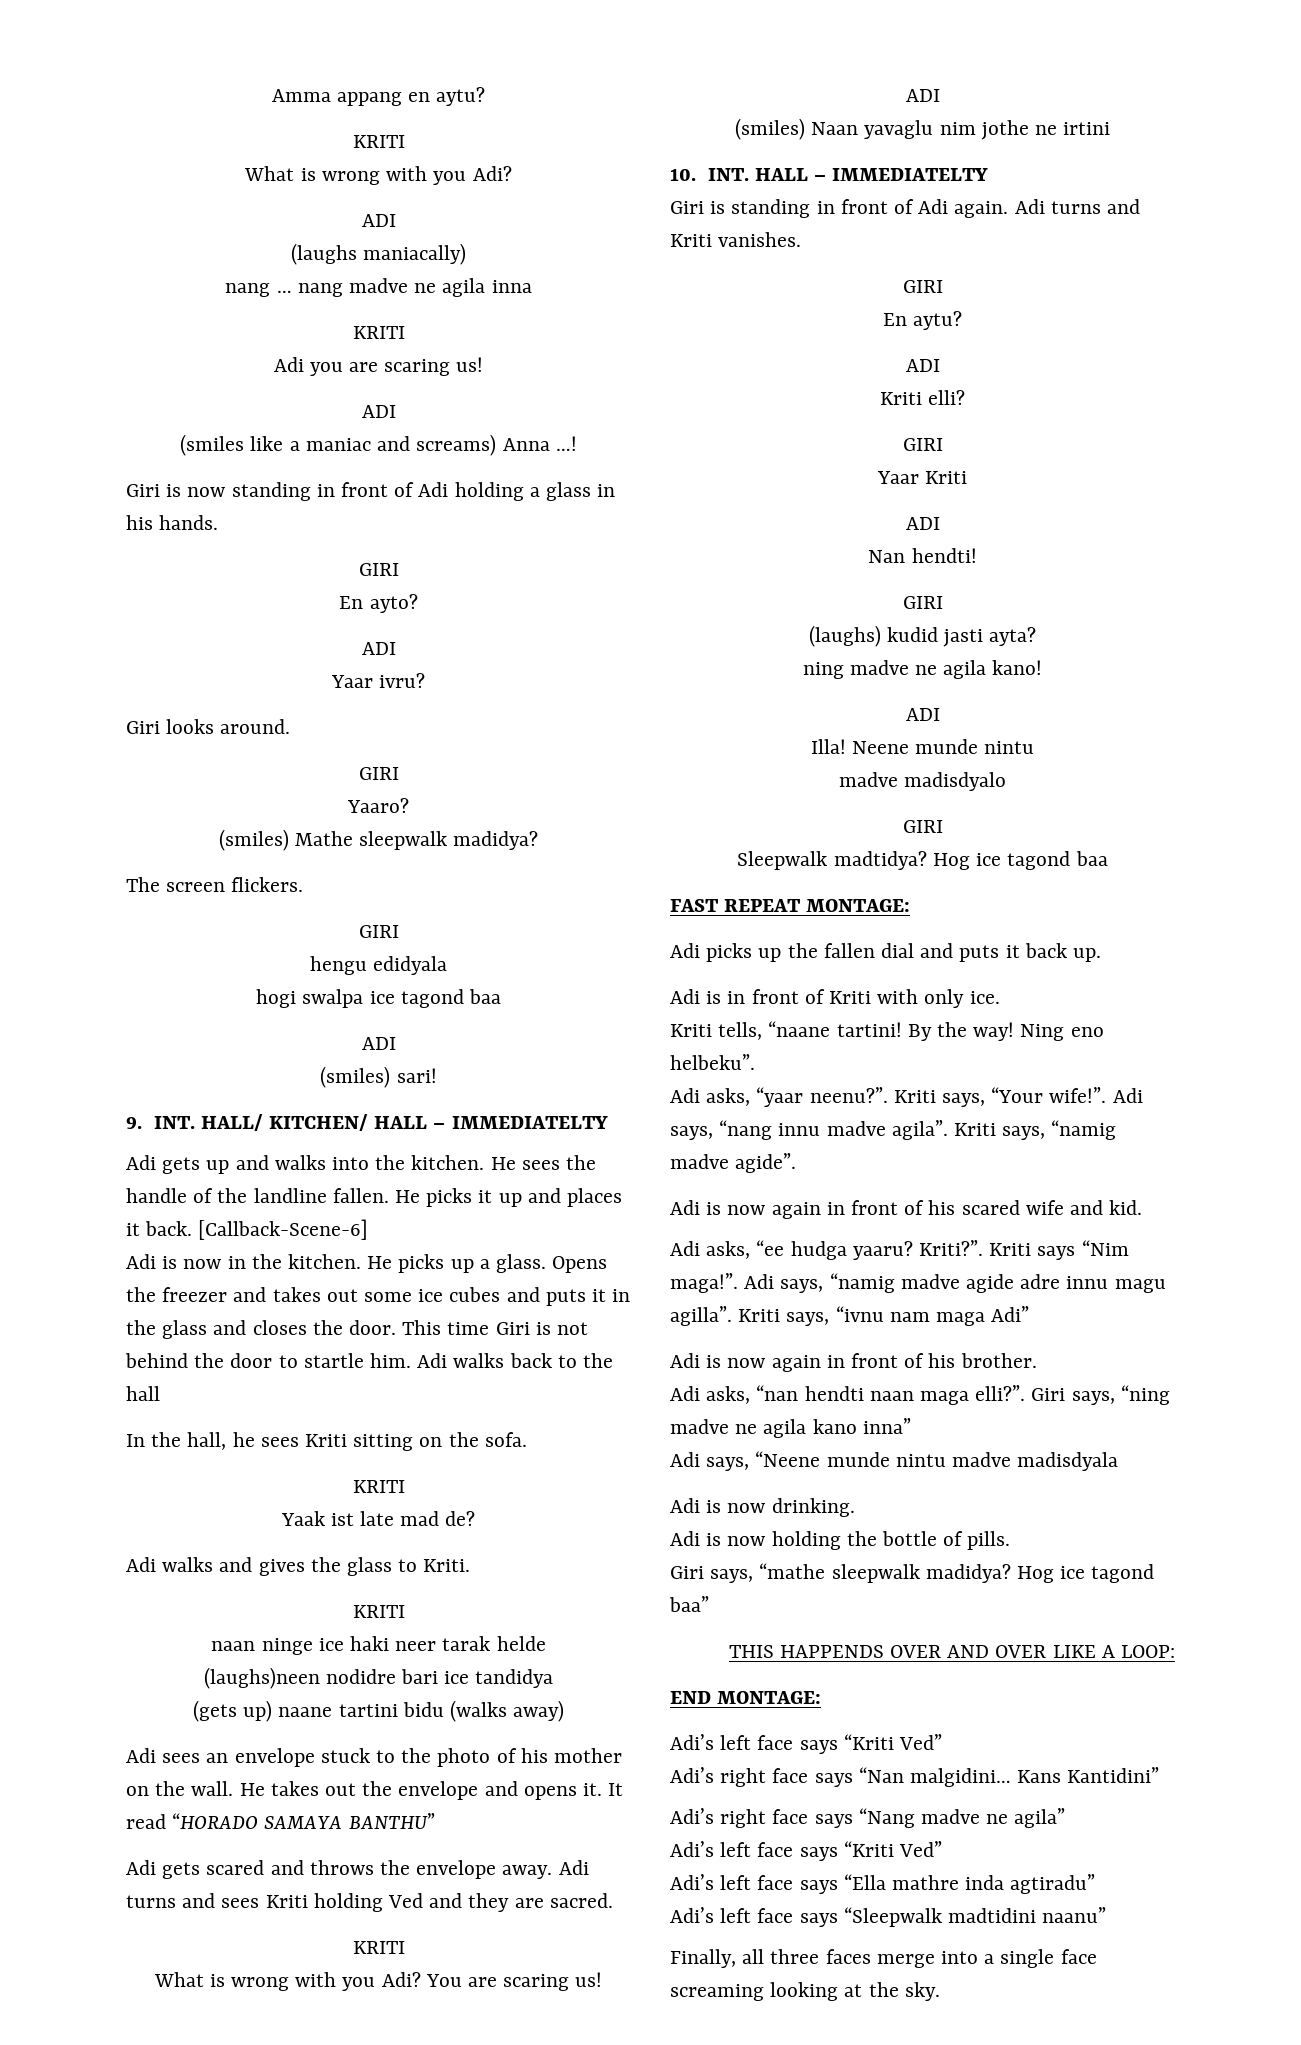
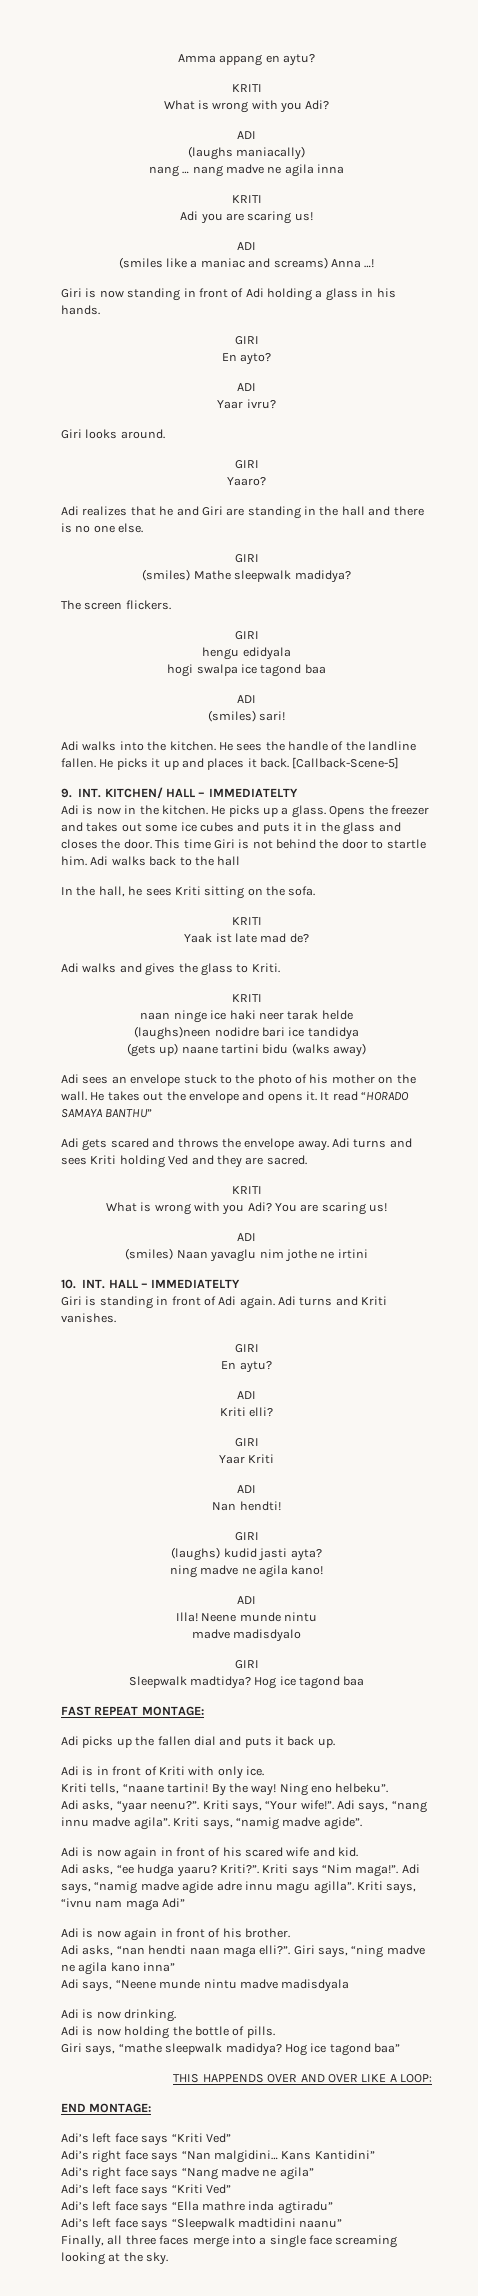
+ Adi realizes that he and Giri are standing in the hall and there is no one else.
+ GIRI
- 9. INT. HALL/ KITCHEN/ HALL – IMMEDIATELTY
- Adi gets up and walks into the kitchen.
+ Adi walks into the kitchen.
- [Callback-Scene-6]
+ [Callback-Scene-5]
+ 9. INT. KITCHEN/ HALL – IMMEDIATELTY

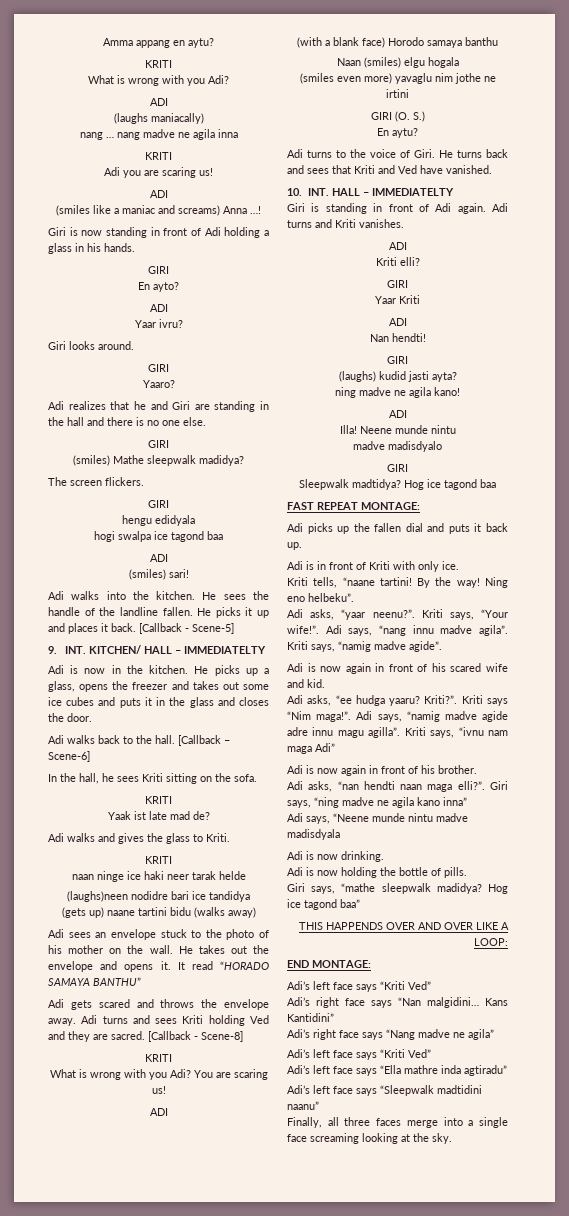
- [Callback-Scene-5]
+ [Callback - Scene-5]
- He picks up a glass. Opens the freezer and takes out some ice cubes and puts it in the glass and closes the door. This time Giri is not behind the door to startle him. Adi walks back to the hall
+ He picks up a glass, opens the freezer and takes out some ice cubes and puts it in the glass and closes the door.
+ Adi walks back to the hall. [Callback – Scene-6]
+ [Callback - Scene-8]
- (smiles) Naan yavaglu nim jothe ne irtini
+ (with a blank face) Horodo samaya banthu
+ Naan (smiles) elgu hogala
+ (smiles even more) yavaglu nim jothe ne irtini
+ GIRI (O. S.)
+ En aytu?
+ Adi turns to the voice of Giri. He turns back and sees that Kriti and Ved have vanished.
  Adi turns and Kriti vanishes.
- GIRI
- En aytu?

